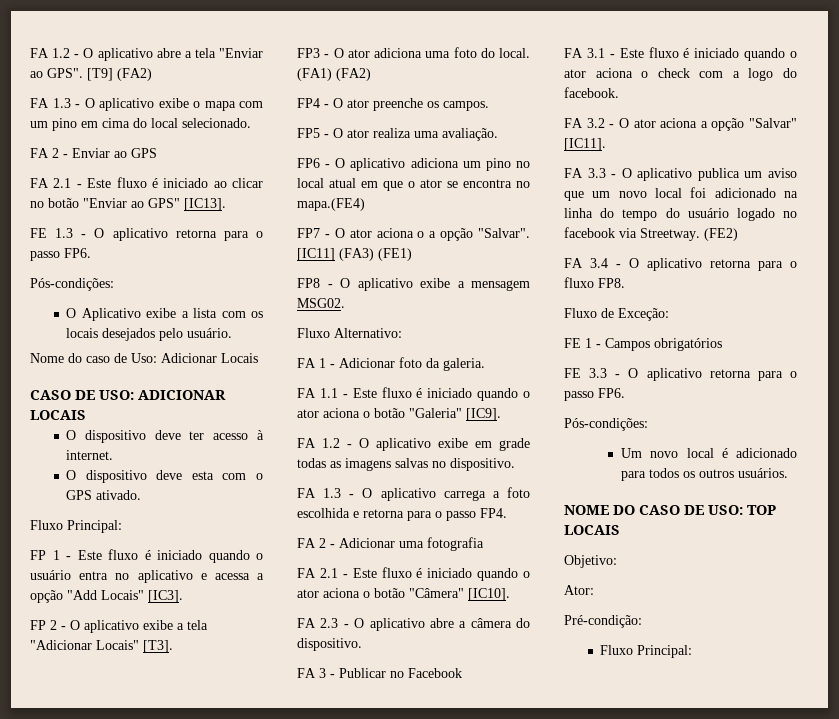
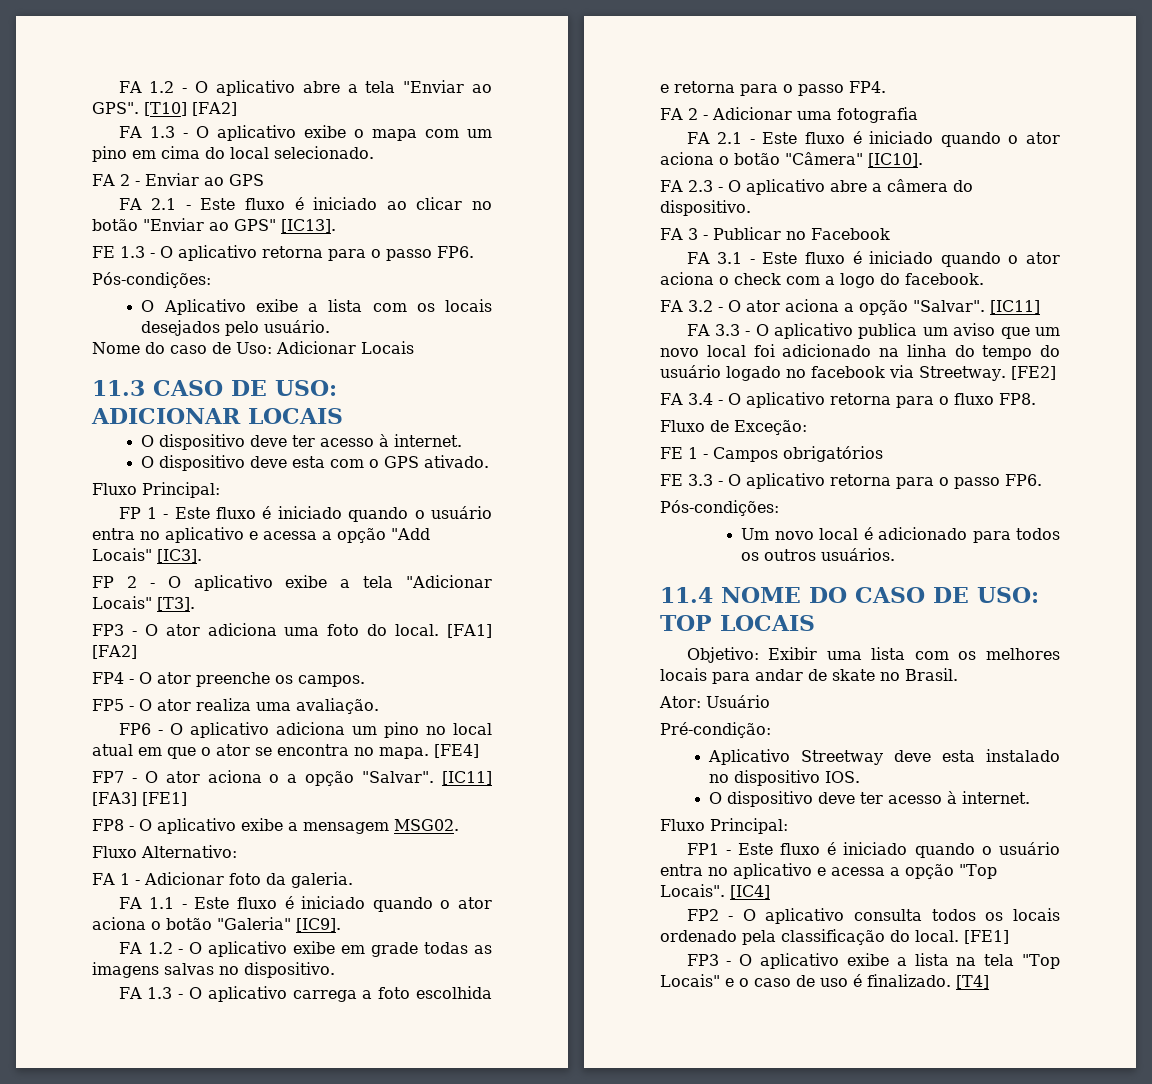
- [T9] (FA2)
+ [T10] [FA2]
- CASO DE USO: ADICIONAR LOCAIS
+ 11.3 CASO DE USO: ADICIONAR LOCAIS
- (FA1) (FA2)
+ [FA1] [FA2]
- FP6 - O aplicativo adiciona um pino no local atual em que o ator se encontra no mapa.(FE4)
+ FP6 - O aplicativo adiciona um pino no local atual em que o ator se encontra no mapa. [FE4]
- [IC11] (FA3) (FE1)
+ [IC11] [FA3] [FE1]
- FA 3.2 - O ator aciona a opção "Salvar" [IC11].
+ FA 3.2 - O ator aciona a opção "Salvar". [IC11]
- (FE2)
+ [FE2]
- NOME DO CASO DE USO: TOP LOCAIS
+ 11.4 NOME DO CASO DE USO: TOP LOCAIS
- Objetivo:
+ Objetivo: Exibir uma lista com os melhores locais para andar de skate no Brasil.
- Ator:
+ Ator: Usuário
  Pré-condição:
+ Aplicativo Streetway deve esta instalado no dispositivo IOS.
+ O dispositivo deve ter acesso à internet.
  Fluxo Principal:
+ FP1 - Este fluxo é iniciado quando o usuário entra no aplicativo e acessa a opção "Top Locais". [IC4]
+ FP2 - O aplicativo consulta todos os locais ordenado pela classificação do local. [FE1]
+ FP3 - O aplicativo exibe a lista na tela "Top Locais" e o caso de uso é finalizado. [T4]

